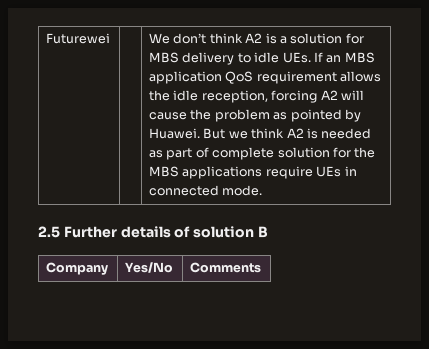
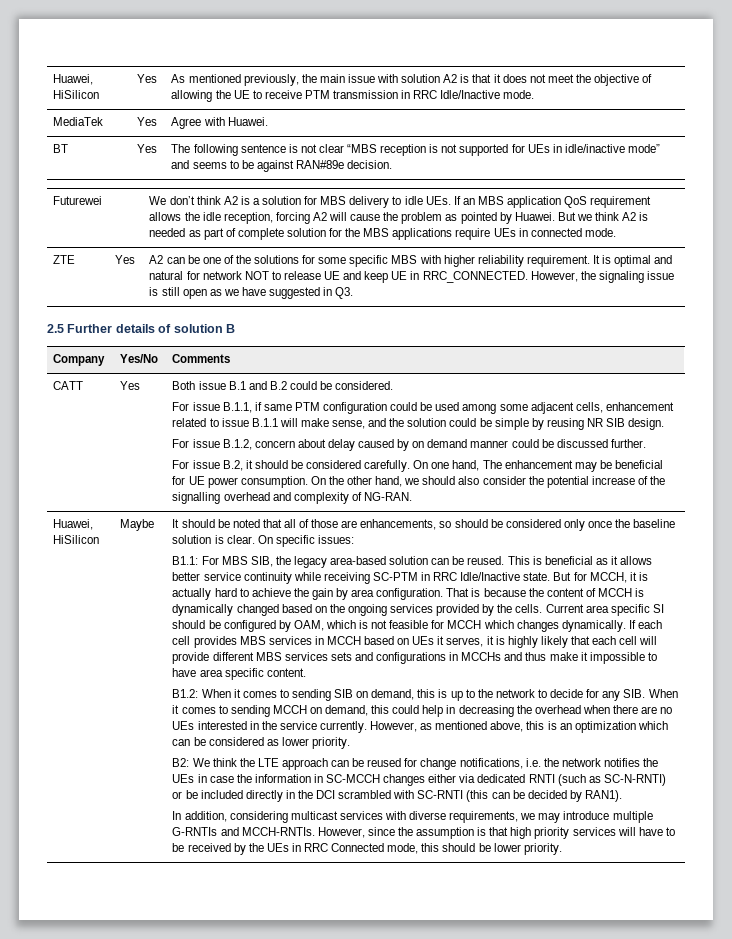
+ Huawei, HiSilicon | Yes | As mentioned previously, the main issue with solution A2 is that it does not meet the objective of allowing the UE to receive PTM transmission in RRC Idle/Inactive mode.
+ MediaTek | Yes | Agree with Huawei.
+ BT | Yes | The following sentence is not clear “MBS reception is not supported for UEs in idle/inactive mode” and seems to be against RAN#89e decision.
+ ZTE | Yes | A2 can be one of the solutions for some specific MBS with higher reliability requirement. It is optimal and natural for network NOT to release UE and keep UE in RRC_CONNECTED. However, the signaling issue is still open as we have suggested in Q3.
+ CATT | Yes | Both issue B.1 and B.2 could be considered.
+ For issue B.1.1, if same PTM configuration could be used among some adjacent cells, enhancement related to issue B.1.1 will make sense, and the solution could be simple by reusing NR SIB design.
+ For issue B.1.2, concern about delay caused by on demand manner could be discussed further.
+ For issue B.2, it should be considered carefully. On one hand, The enhancement may be beneficial for UE power consumption. On the other hand, we should also consider the potential increase of the signalling overhead and complexity of NG-RAN.
+ Huawei, HiSilicon | Maybe | It should be noted that all of those are enhancements, so should be considered only once the baseline solution is clear. On specific issues:
+ B1.1: For MBS SIB, the legacy area-based solution can be reused. This is beneficial as it allows better service continuity while receiving SC-PTM in RRC Idle/Inactive state. But for MCCH, it is actually hard to achieve the gain by area configuration. That is because the content of MCCH is dynamically changed based on the ongoing services provided by the cells. Current area specific SI should be configured by OAM, which is not feasible for MCCH which changes dynamically. If each cell provides MBS services in MCCH based on UEs it serves, it is highly likely that each cell will provide different MBS services sets and configurations in MCCHs and thus make it impossible to have area specific content.
+ B1.2: When it comes to sending SIB on demand, this is up to the network to decide for any SIB. When it comes to sending MCCH on demand, this could help in decreasing the overhead when there are no UEs interested in the service currently. However, as mentioned above, this is an optimization which can be considered as lower priority.
+ B2: We think the LTE approach can be reused for change notifications, i.e. the network notifies the UEs in case the information in SC-MCCH changes either via dedicated RNTI (such as SC-N-RNTI) or be included directly in the DCI scrambled with SC-RNTI (this can be decided by RAN1).
+ In addition, considering multicast services with diverse requirements, we may introduce multiple G-RNTIs and MCCH-RNTIs. However, since the assumption is that high priority services will have to be received by the UEs in RRC Connected mode, this should be lower priority.

